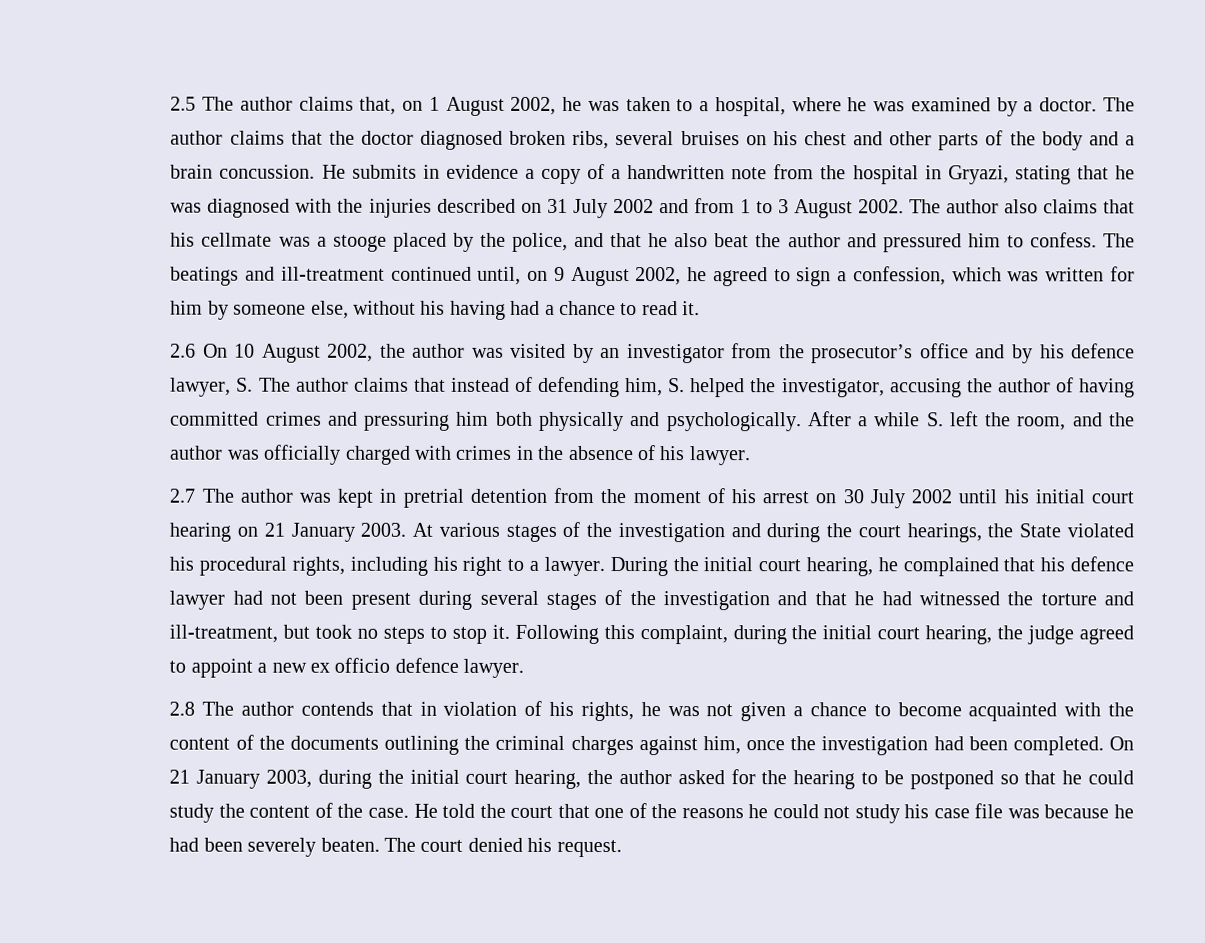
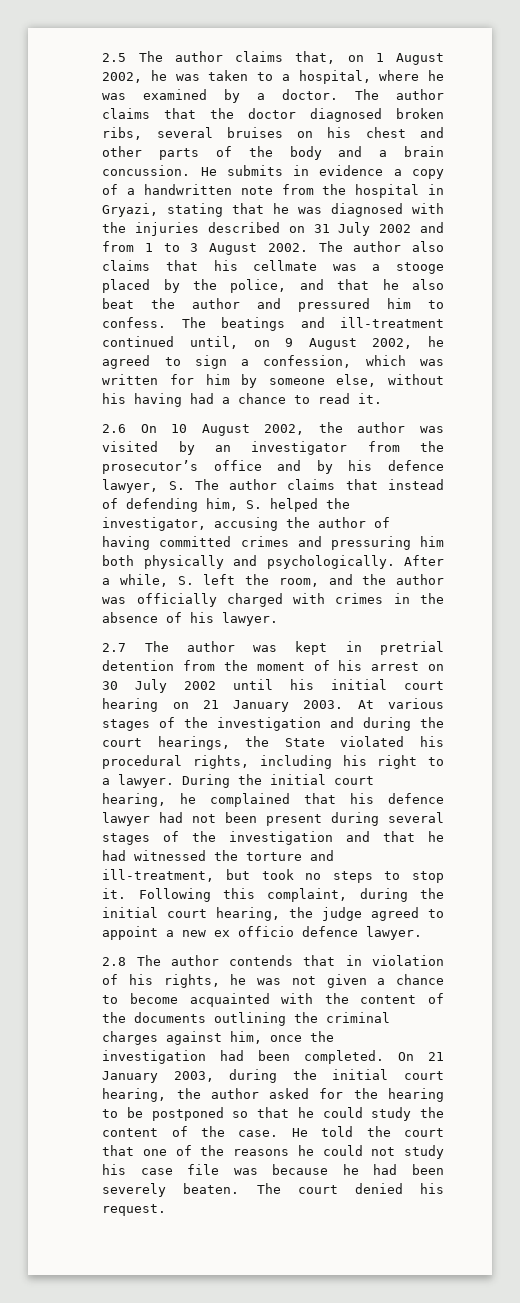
- After a while S. left the room, and the author was officially charged with crimes in the absence of his lawyer.
+ After a while, S. left the room, and the author was officially charged with crimes in the absence of his lawyer.

